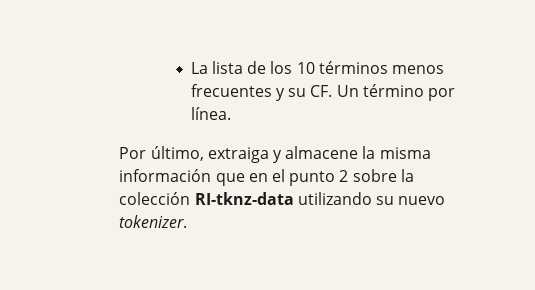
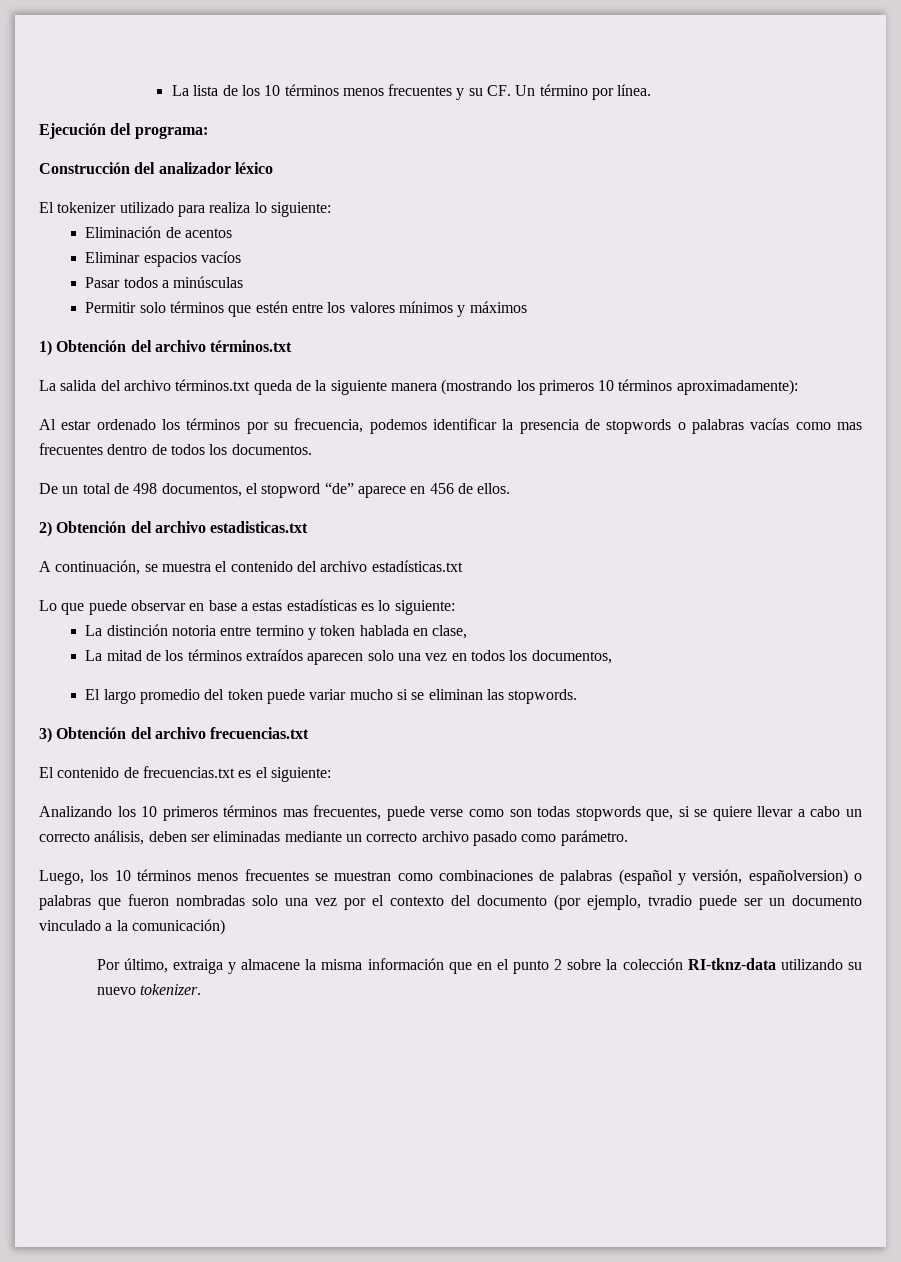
+ Ejecución del programa:
+ Construcción del analizador léxico
+ El tokenizer utilizado para realiza lo siguiente:
+ Eliminación de acentos
+ Eliminar espacios vacíos
+ Pasar todos a minúsculas
+ Permitir solo términos que estén entre los valores mínimos y máximos
+ 1) Obtención del archivo términos.txt
+ La salida del archivo términos.txt queda de la siguiente manera (mostrando los primeros 10 términos aproximadamente):
+ Al estar ordenado los términos por su frecuencia, podemos identificar la presencia de stopwords o palabras vacías como mas frecuentes dentro de todos los documentos.
+ De un total de 498 documentos, el stopword “de” aparece en 456 de ellos.
+ 2) Obtención del archivo estadisticas.txt
+ A continuación, se muestra el contenido del archivo estadísticas.txt
+ Lo que puede observar en base a estas estadísticas es lo siguiente:
+ La distinción notoria entre termino y token hablada en clase,
+ La mitad de los términos extraídos aparecen solo una vez en todos los documentos,
+ El largo promedio del token puede variar mucho si se eliminan las stopwords.
+ 3) Obtención del archivo frecuencias.txt
+ El contenido de frecuencias.txt es el siguiente:
+ Analizando los 10 primeros términos mas frecuentes, puede verse como son todas stopwords que, si se quiere llevar a cabo un correcto análisis, deben ser eliminadas mediante un correcto archivo pasado como parámetro.
+ Luego, los 10 términos menos frecuentes se muestran como combinaciones de palabras (español y versión, españolversion) o palabras que fueron nombradas solo una vez por el contexto del documento (por ejemplo, tvradio puede ser un documento vinculado a la comunicación)

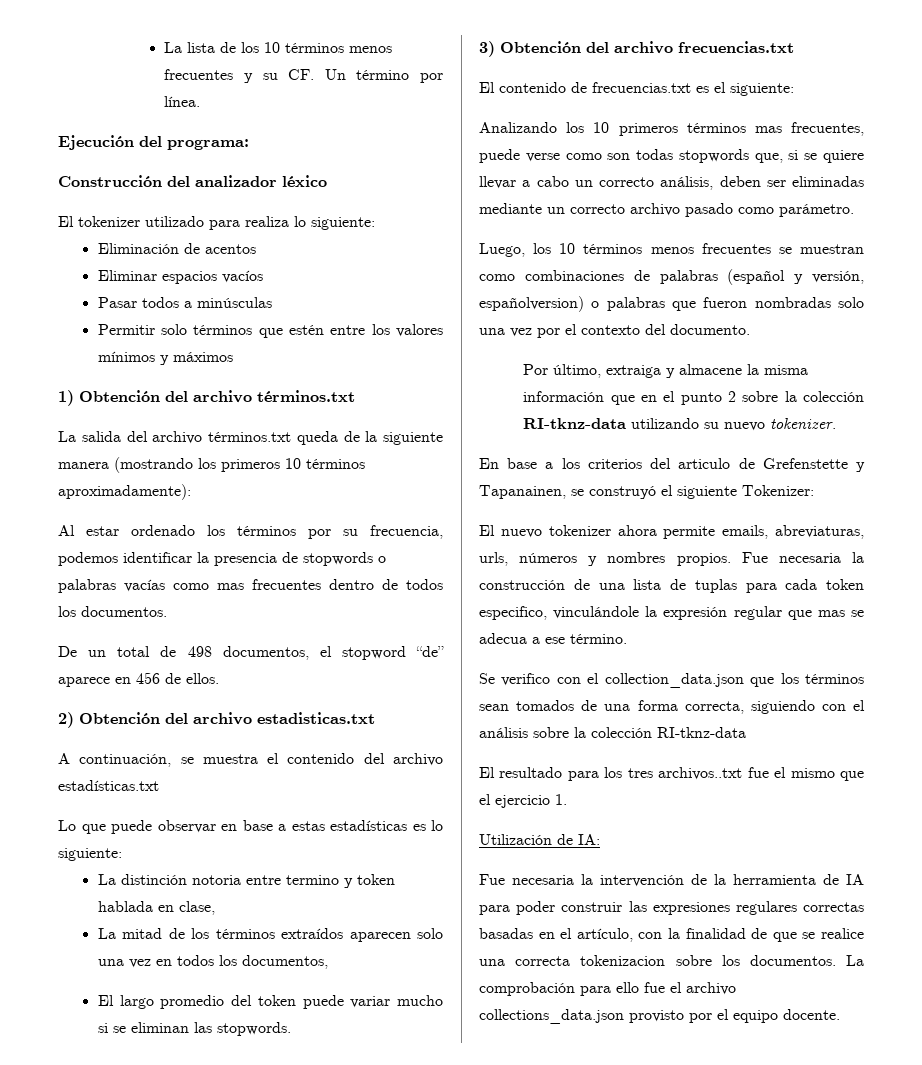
- Luego, los 10 términos menos frecuentes se muestran como combinaciones de palabras (español y versión, españolversion) o palabras que fueron nombradas solo una vez por el contexto del documento (por ejemplo, tvradio puede ser un documento vinculado a la comunicación)
+ Luego, los 10 términos menos frecuentes se muestran como combinaciones de palabras (español y versión, españolversion) o palabras que fueron nombradas solo una vez por el contexto del documento.
+ En base a los criterios del articulo de Grefenstette y Tapanainen, se construyó el siguiente Tokenizer:
+ El nuevo tokenizer ahora permite emails, abreviaturas, urls, números y nombres propios. Fue necesaria la construcción de una lista de tuplas para cada token especifico, vinculándole la expresión regular que mas se adecua a ese término.
+ Se verifico con el collection_data.json que los términos sean tomados de una forma correcta, siguiendo con el análisis sobre la colección RI-tknz-data
+ El resultado para los tres archivos..txt fue el mismo que el ejercicio 1.
+ Utilización de IA:
+ Fue necesaria la intervención de la herramienta de IA para poder construir las expresiones regulares correctas basadas en el artículo, con la finalidad de que se realice una correcta tokenizacion sobre los documentos. La comprobación para ello fue el archivo collections_data.json provisto por el equipo docente.

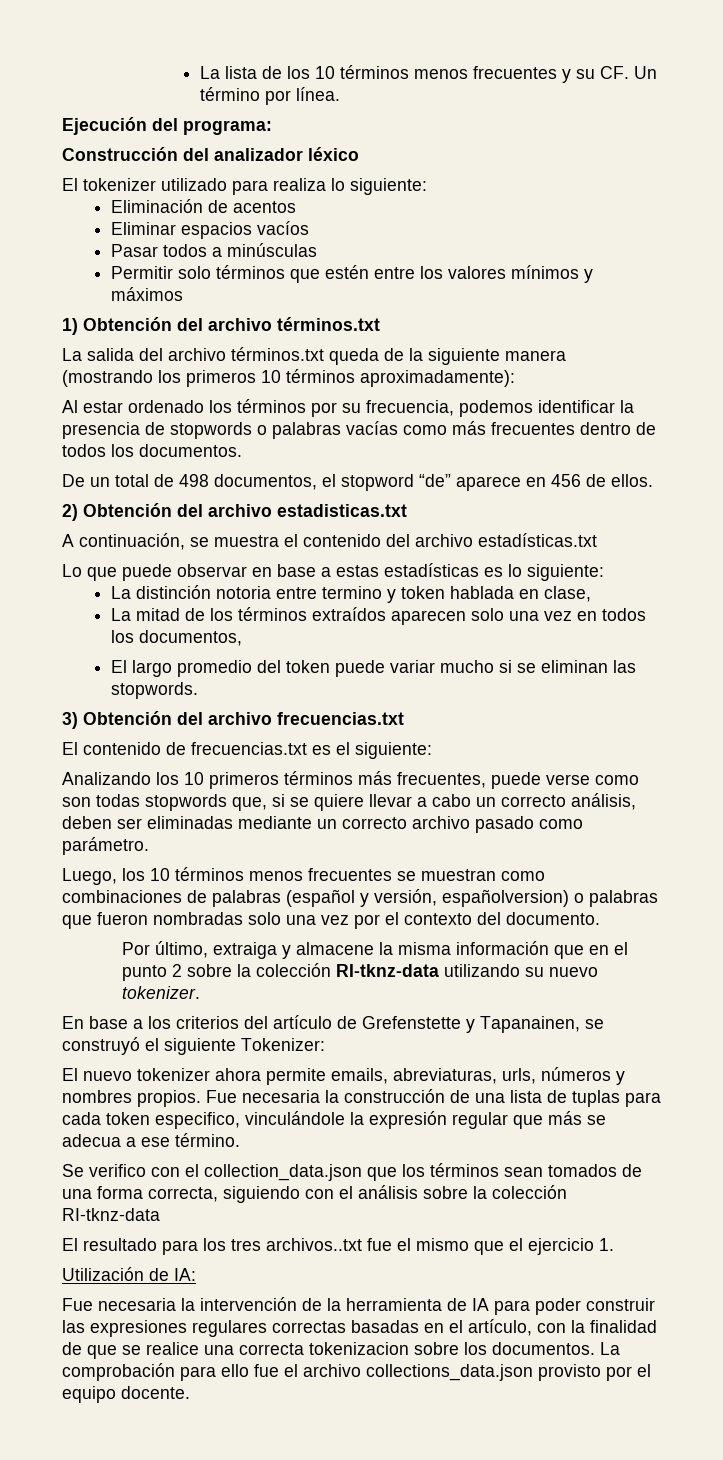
- Al estar ordenado los términos por su frecuencia, podemos identificar la presencia de stopwords o palabras vacías como mas frecuentes dentro de todos los documentos.
+ Al estar ordenado los términos por su frecuencia, podemos identificar la presencia de stopwords o palabras vacías como más frecuentes dentro de todos los documentos.
- Analizando los 10 primeros términos mas frecuentes, puede verse como son todas stopwords que, si se quiere llevar a cabo un correcto análisis, deben ser eliminadas mediante un correcto archivo pasado como parámetro.
+ Analizando los 10 primeros términos más frecuentes, puede verse como son todas stopwords que, si se quiere llevar a cabo un correcto análisis, deben ser eliminadas mediante un correcto archivo pasado como parámetro.
- En base a los criterios del articulo de Grefenstette y Tapanainen, se construyó el siguiente Tokenizer:
+ En base a los criterios del artículo de Grefenstette y Tapanainen, se construyó el siguiente Tokenizer:
- Fue necesaria la construcción de una lista de tuplas para cada token especifico, vinculándole la expresión regular que mas se adecua a ese término.
+ Fue necesaria la construcción de una lista de tuplas para cada token especifico, vinculándole la expresión regular que más se adecua a ese término.

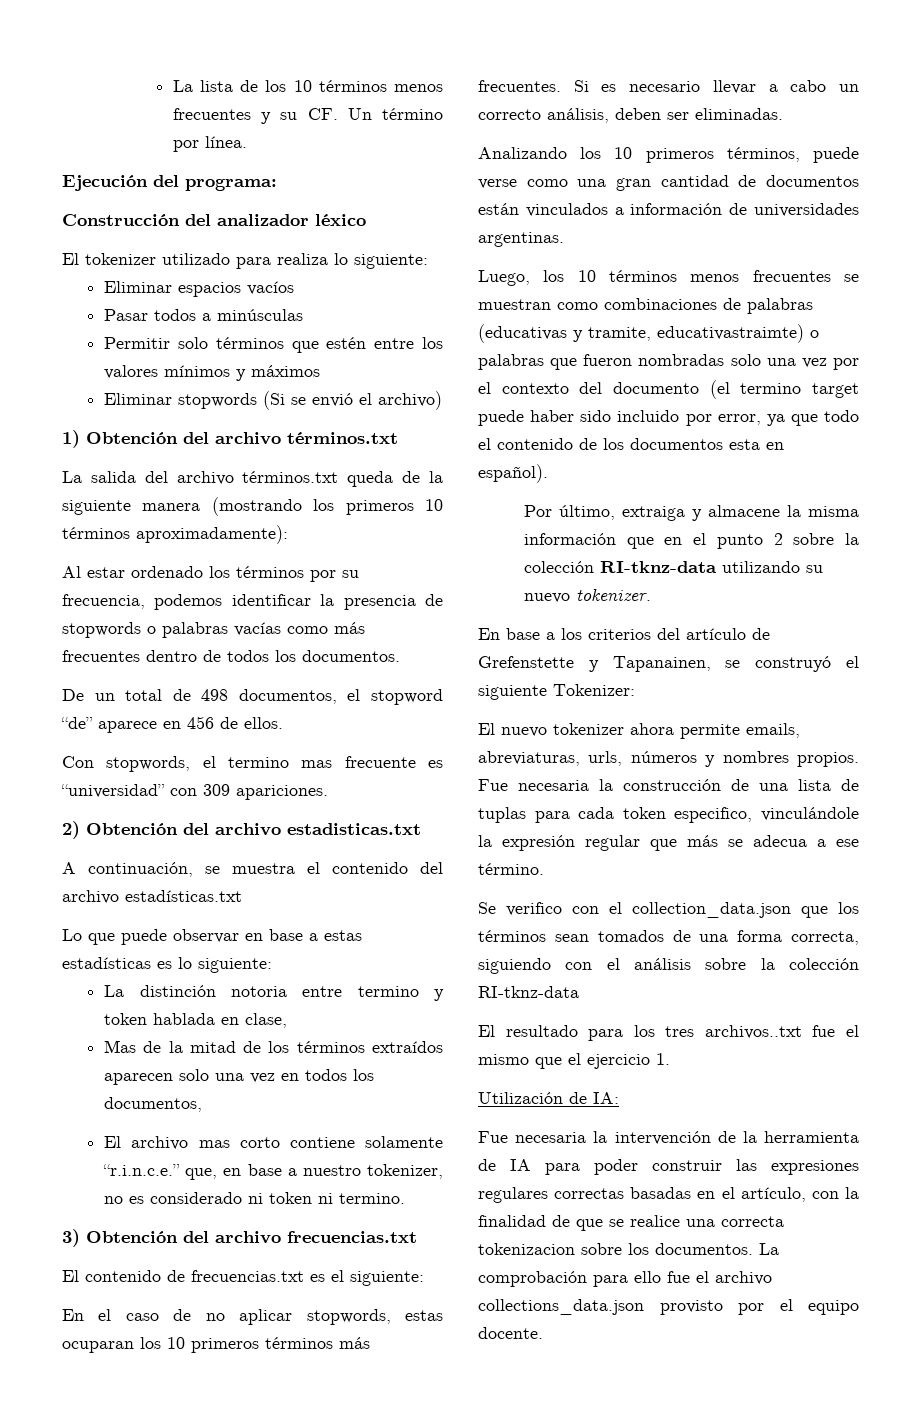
- Eliminación de acentos
+ Eliminar stopwords (Si se envió el archivo)
+ Con stopwords, el termino mas frecuente es “universidad” con 309 apariciones.
- La mitad de los términos extraídos aparecen solo una vez en todos los documentos,
+ Mas de la mitad de los términos extraídos aparecen solo una vez en todos los documentos,
- El largo promedio del token puede variar mucho si se eliminan las stopwords.
+ El archivo mas corto contiene solamente “r.i.n.c.e.” que, en base a nuestro tokenizer, no es considerado ni token ni termino.
- Analizando los 10 primeros términos más frecuentes, puede verse como son todas stopwords que, si se quiere llevar a cabo un correcto análisis, deben ser eliminadas mediante un correcto archivo pasado como parámetro.
+ En el caso de no aplicar stopwords, estas ocuparan los 10 primeros términos más frecuentes. Si es necesario llevar a cabo un correcto análisis, deben ser eliminadas.
+ Analizando los 10 primeros términos, puede verse como una gran cantidad de documentos están vinculados a información de universidades argentinas.
- Luego, los 10 términos menos frecuentes se muestran como combinaciones de palabras (español y versión, españolversion) o palabras que fueron nombradas solo una vez por el contexto del documento.
+ Luego, los 10 términos menos frecuentes se muestran como combinaciones de palabras (educativas y tramite, educativastraimte) o palabras que fueron nombradas solo una vez por el contexto del documento (el termino target puede haber sido incluido por error, ya que todo el contenido de los documentos esta en español).

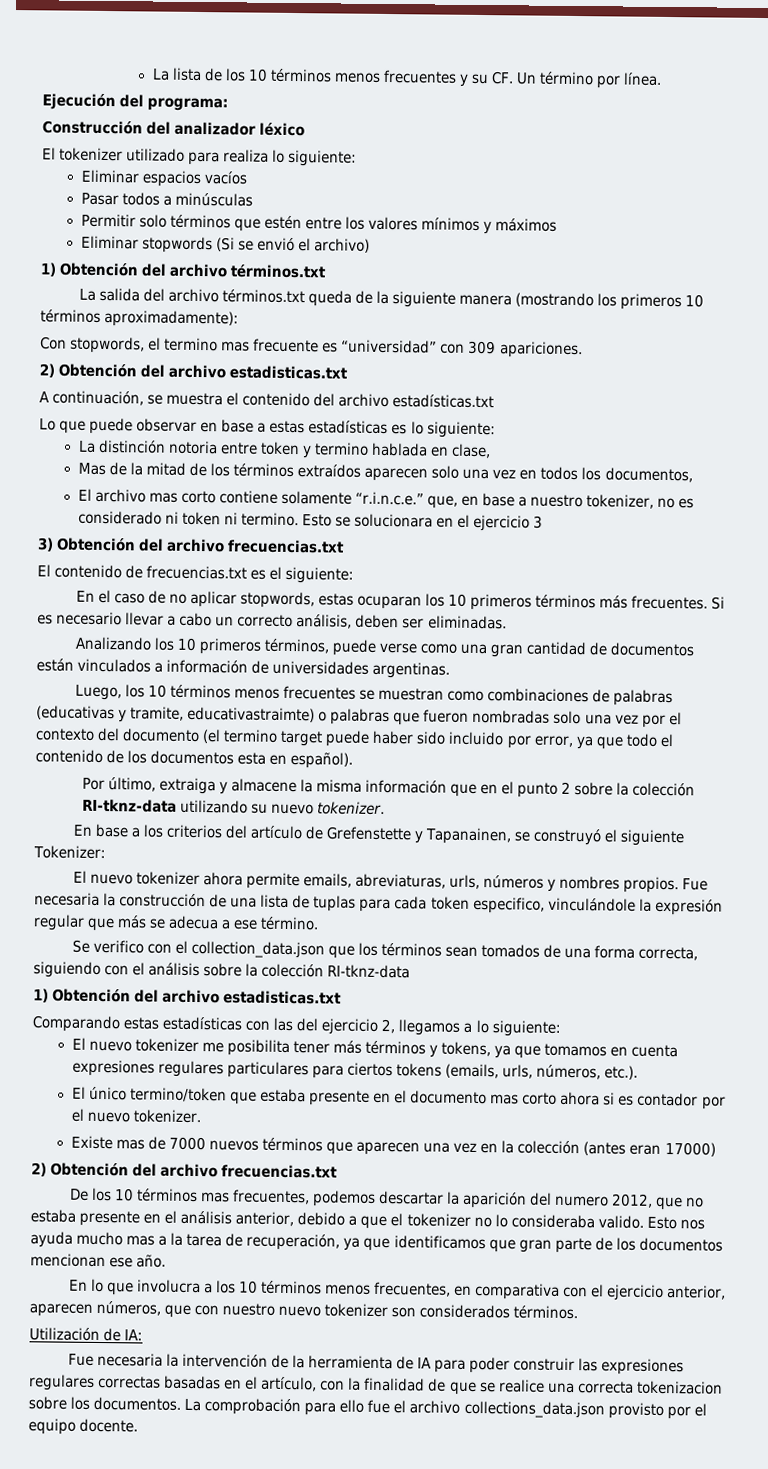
- Al estar ordenado los términos por su frecuencia, podemos identificar la presencia de stopwords o palabras vacías como más frecuentes dentro de todos los documentos.
- De un total de 498 documentos, el stopword “de” aparece en 456 de ellos.
- La distinción notoria entre termino y token hablada en clase,
+ La distinción notoria entre token y termino hablada en clase,
+ Esto se solucionara en el ejercicio 3
- El resultado para los tres archivos..txt fue el mismo que el ejercicio 1.
+ 1) Obtención del archivo estadisticas.txt
+ Comparando estas estadísticas con las del ejercicio 2, llegamos a lo siguiente:
+ El nuevo tokenizer me posibilita tener más términos y tokens, ya que tomamos en cuenta expresiones regulares particulares para ciertos tokens (emails, urls, números, etc.).
+ El único termino/token que estaba presente en el documento mas corto ahora si es contador por el nuevo tokenizer.
+ Existe mas de 7000 nuevos términos que aparecen una vez en la colección (antes eran 17000)
+ 2) Obtención del archivo frecuencias.txt
+ De los 10 términos mas frecuentes, podemos descartar la aparición del numero 2012, que no estaba presente en el análisis anterior, debido a que el tokenizer no lo consideraba valido. Esto nos ayuda mucho mas a la tarea de recuperación, ya que identificamos que gran parte de los documentos mencionan ese año.
+ En lo que involucra a los 10 términos menos frecuentes, en comparativa con el ejercicio anterior, aparecen números, que con nuestro nuevo tokenizer son considerados términos.

